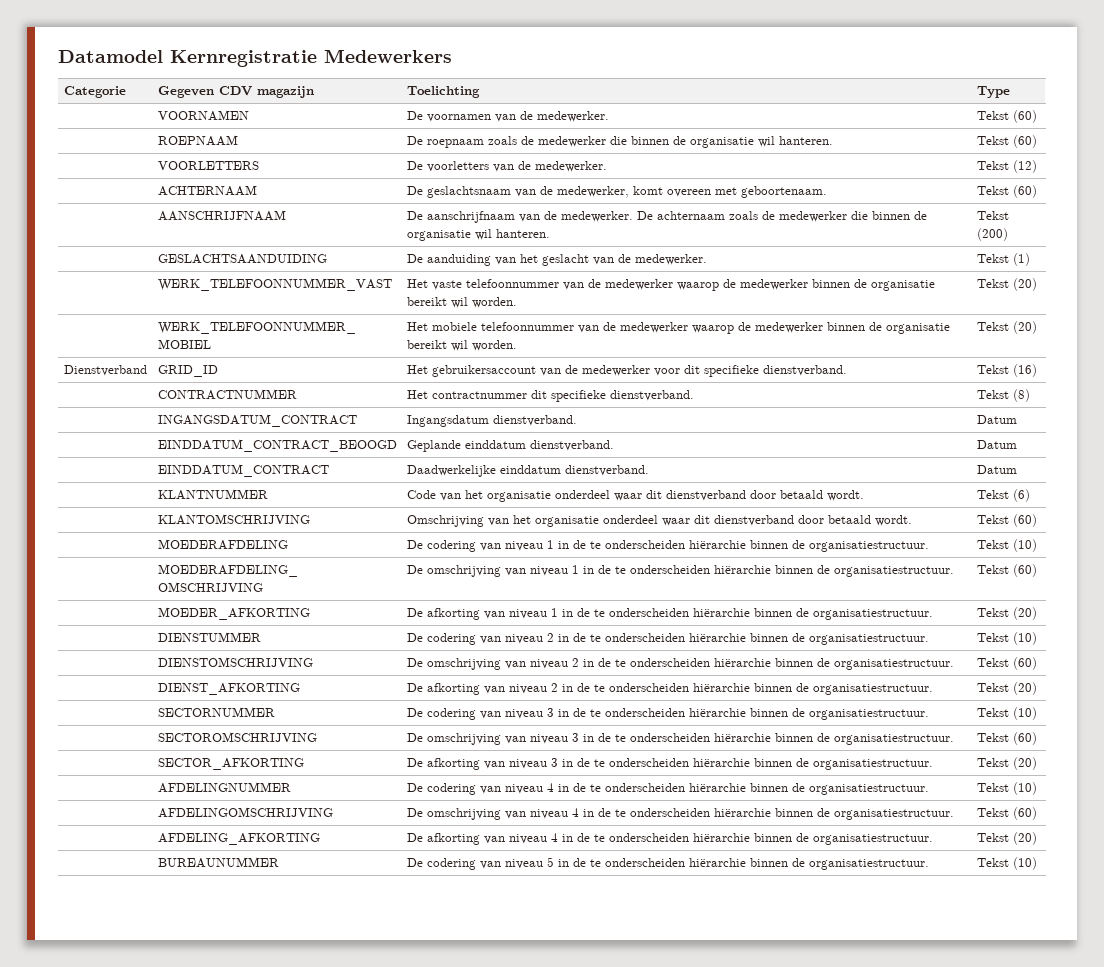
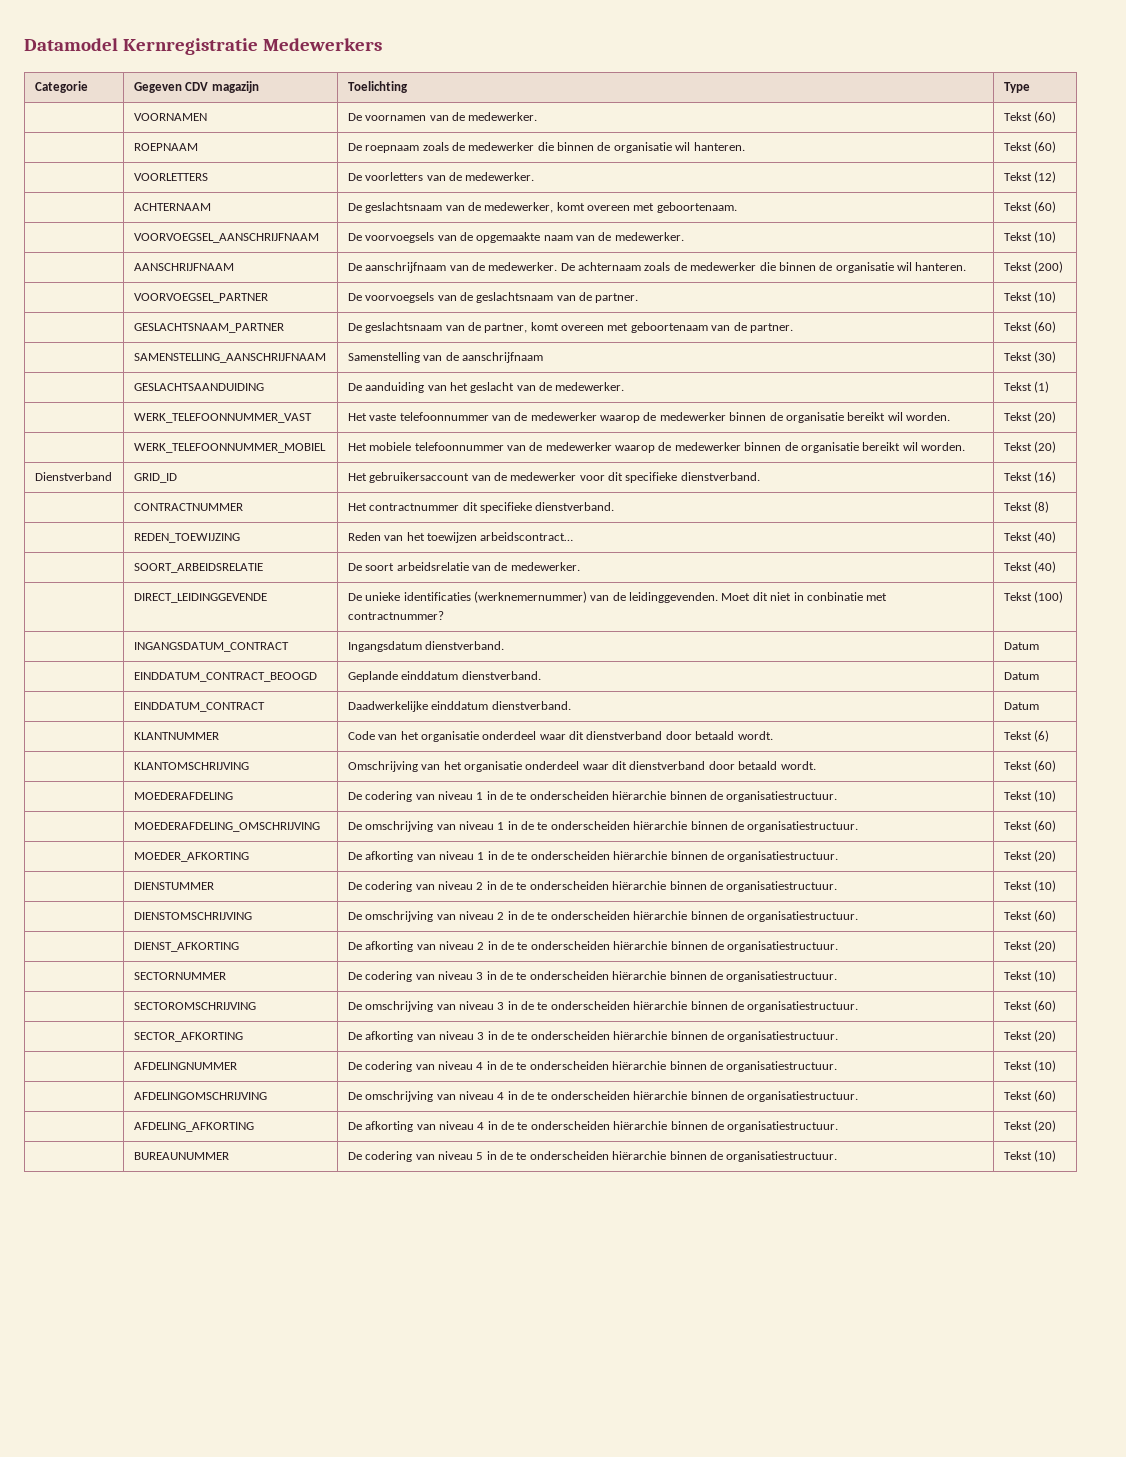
+ | VOORVOEGSEL_AANSCHRIJFNAAM | De voorvoegsels van de opgemaakte naam van de medewerker. | Tekst (10)
+ | VOORVOEGSEL_PARTNER | De voorvoegsels van de geslachtsnaam van de partner. | Tekst (10)
+ | GESLACHTSNAAM_PARTNER | De geslachtsnaam van de partner, komt overeen met geboortenaam van de partner. | Tekst (60)
+ | SAMENSTELLING_AANSCHRIJFNAAM | Samenstelling van de aanschrijfnaam | Tekst (30)
+ | REDEN_TOEWIJZING | Reden van het toewijzen arbeidscontract… | Tekst (40)
+ | SOORT_ARBEIDSRELATIE | De soort arbeidsrelatie van de medewerker. | Tekst (40)
+ | DIRECT_LEIDINGGEVENDE | De unieke identificaties (werknemernummer) van de leidinggevenden. Moet dit niet in conbinatie met contractnummer? | Tekst (100)

